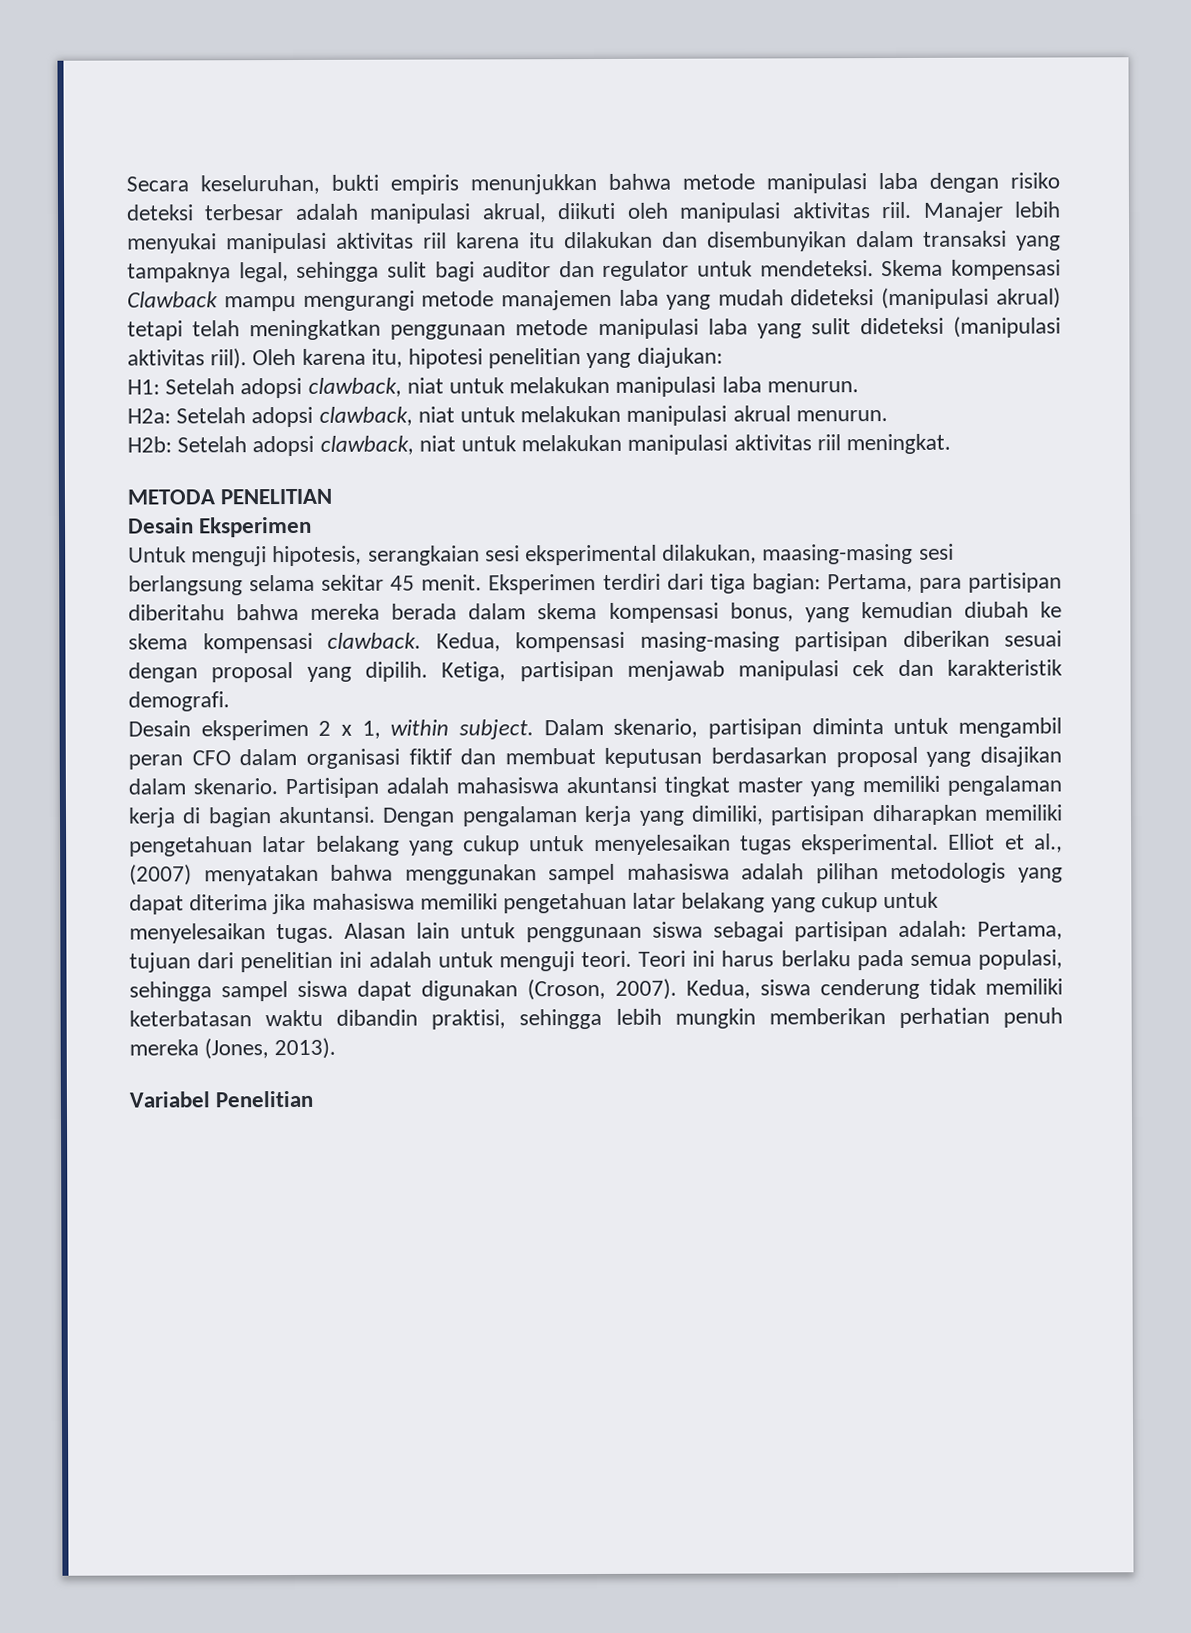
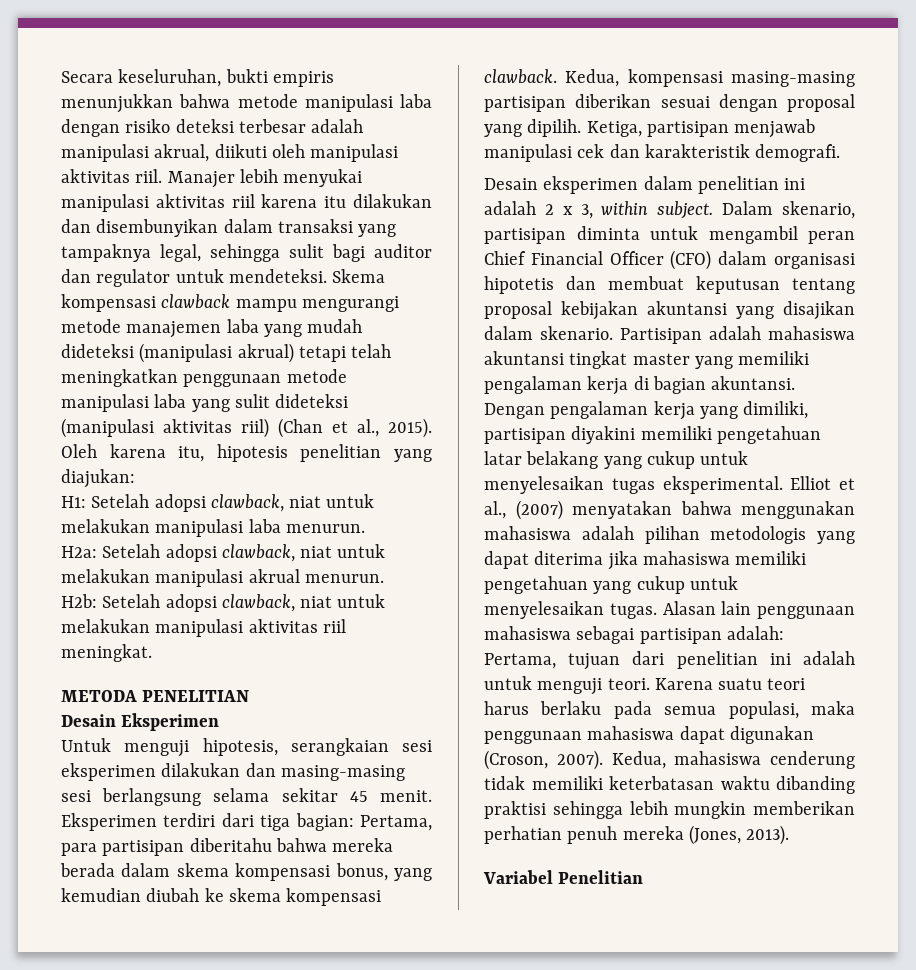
- Skema kompensasi Clawback mampu mengurangi metode manajemen laba yang mudah dideteksi (manipulasi akrual) tetapi telah meningkatkan penggunaan metode manipulasi laba yang sulit dideteksi (manipulasi aktivitas riil).
+ Skema kompensasi clawback mampu mengurangi metode manajemen laba yang mudah dideteksi (manipulasi akrual) tetapi telah meningkatkan penggunaan metode manipulasi laba yang sulit dideteksi (manipulasi aktivitas riil) (Chan et al., 2015).
- Oleh karena itu, hipotesi penelitian yang diajukan:
+ Oleh karena itu, hipotesis penelitian yang diajukan:
- Untuk menguji hipotesis, serangkaian sesi eksperimental dilakukan, maasing-masing sesi berlangsung selama sekitar 45 menit.
+ Untuk menguji hipotesis, serangkaian sesi eksperimen dilakukan dan masing-masing sesi berlangsung selama sekitar 45 menit.
- Desain eksperimen 2 x 1, within subject.
+ Desain eksperimen dalam penelitian ini adalah 2 x 3, within subject.
- Dalam skenario, partisipan diminta untuk mengambil peran CFO dalam organisasi fiktif dan membuat keputusan berdasarkan proposal yang disajikan dalam skenario.
+ Dalam skenario, partisipan diminta untuk mengambil peran Chief Financial Officer (CFO) dalam organisasi hipotetis dan membuat keputusan tentang proposal kebijakan akuntansi yang disajikan dalam skenario.
- Dengan pengalaman kerja yang dimiliki, partisipan diharapkan memiliki pengetahuan latar belakang yang cukup untuk menyelesaikan tugas eksperimental.
+ Dengan pengalaman kerja yang dimiliki, partisipan diyakini memiliki pengetahuan latar belakang yang cukup untuk menyelesaikan tugas eksperimental.
- Elliot et al., (2007) menyatakan bahwa menggunakan sampel mahasiswa adalah pilihan metodologis yang dapat diterima jika mahasiswa memiliki pengetahuan latar belakang yang cukup untuk menyelesaikan tugas.
+ Elliot et al., (2007) menyatakan bahwa menggunakan mahasiswa adalah pilihan metodologis yang dapat diterima jika mahasiswa memiliki pengetahuan yang cukup untuk menyelesaikan tugas.
- Alasan lain untuk penggunaan siswa sebagai partisipan adalah: Pertama, tujuan dari penelitian ini adalah untuk menguji teori.
+ Alasan lain penggunaan mahasiswa sebagai partisipan adalah: Pertama, tujuan dari penelitian ini adalah untuk menguji teori.
- Teori ini harus berlaku pada semua populasi, sehingga sampel siswa dapat digunakan (Croson, 2007).
+ Karena suatu teori harus berlaku pada semua populasi, maka penggunaan mahasiswa dapat digunakan (Croson, 2007).
- Kedua, siswa cenderung tidak memiliki keterbatasan waktu dibandin praktisi, sehingga lebih mungkin memberikan perhatian penuh mereka (Jones, 2013).
+ Kedua, mahasiswa cenderung tidak memiliki keterbatasan waktu dibanding praktisi sehingga lebih mungkin memberikan perhatian penuh mereka (Jones, 2013).

